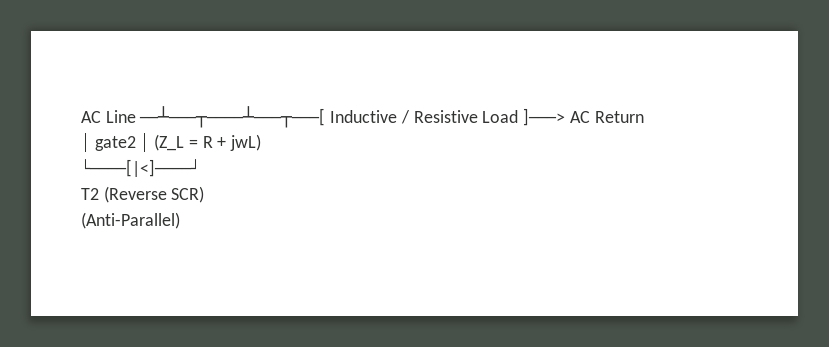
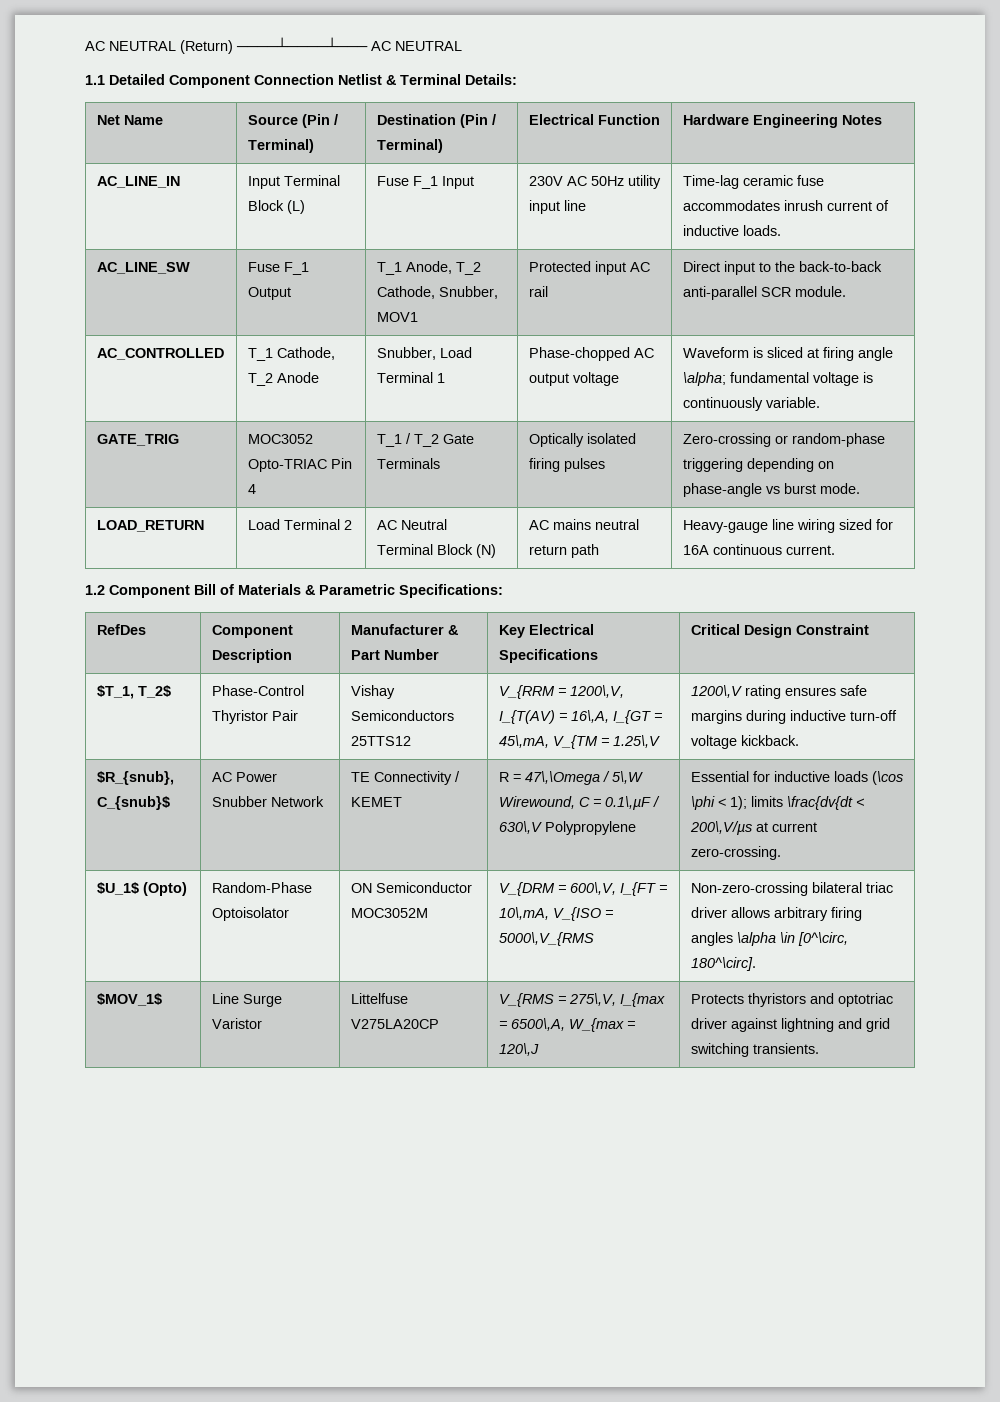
- AC Line ──┴───┬────┴───┬───[ Inductive / Resistive Load ]───> AC Return
- │ gate2 │ (Z_L = R + jwL)
- └────[|<]────┘
- T2 (Reverse SCR)
- (Anti-Parallel)
+ AC NEUTRAL (Return) ────┴────┴─── AC NEUTRAL
+ 1.1 Detailed Component Connection Netlist & Terminal Details:
+ Net Name | Source (Pin / Terminal) | Destination (Pin / Terminal) | Electrical Function | Hardware Engineering Notes
+ AC_LINE_IN | Input Terminal Block (L) | Fuse F_1 Input | 230V AC 50Hz utility input line | Time-lag ceramic fuse accommodates inrush current of inductive loads.
+ AC_LINE_SW | Fuse F_1 Output | T_1 Anode, T_2 Cathode, Snubber, MOV1 | Protected input AC rail | Direct input to the back-to-back anti-parallel SCR module.
+ AC_CONTROLLED | T_1 Cathode, T_2 Anode | Snubber, Load Terminal 1 | Phase-chopped AC output voltage | Waveform is sliced at firing angle \alpha; fundamental voltage is continuously variable.
+ GATE_TRIG | MOC3052 Opto-TRIAC Pin 4 | T_1 / T_2 Gate Terminals | Optically isolated firing pulses | Zero-crossing or random-phase triggering depending on phase-angle vs burst mode.
+ LOAD_RETURN | Load Terminal 2 | AC Neutral Terminal Block (N) | AC mains neutral return path | Heavy-gauge line wiring sized for 16A continuous current.
+ 1.2 Component Bill of Materials & Parametric Specifications:
+ RefDes | Component Description | Manufacturer & Part Number | Key Electrical Specifications | Critical Design Constraint
+ $T_1, T_2$ | Phase-Control Thyristor Pair | Vishay Semiconductors 25TTS12 | V_{RRM = 1200\,V, I_{T(AV) = 16\,A, I_{GT = 45\,mA, V_{TM = 1.25\,V | 1200\,V rating ensures safe margins during inductive turn-off voltage kickback.
+ $R_{snub}, C_{snub}$ | AC Power Snubber Network | TE Connectivity / KEMET | R = 47\,\Omega / 5\,W Wirewound, C = 0.1\,µF / 630\,V Polypropylene | Essential for inductive loads (\cos \phi < 1); limits \frac{dv{dt < 200\,V/µs at current zero-crossing.
+ $U_1$ (Opto) | Random-Phase Optoisolator | ON Semiconductor MOC3052M | V_{DRM = 600\,V, I_{FT = 10\,mA, V_{ISO = 5000\,V_{RMS | Non-zero-crossing bilateral triac driver allows arbitrary firing angles \alpha \in [0^\circ, 180^\circ].
+ $MOV_1$ | Line Surge Varistor | Littelfuse V275LA20CP | V_{RMS = 275\,V, I_{max = 6500\,A, W_{max = 120\,J | Protects thyristors and optotriac driver against lightning and grid switching transients.

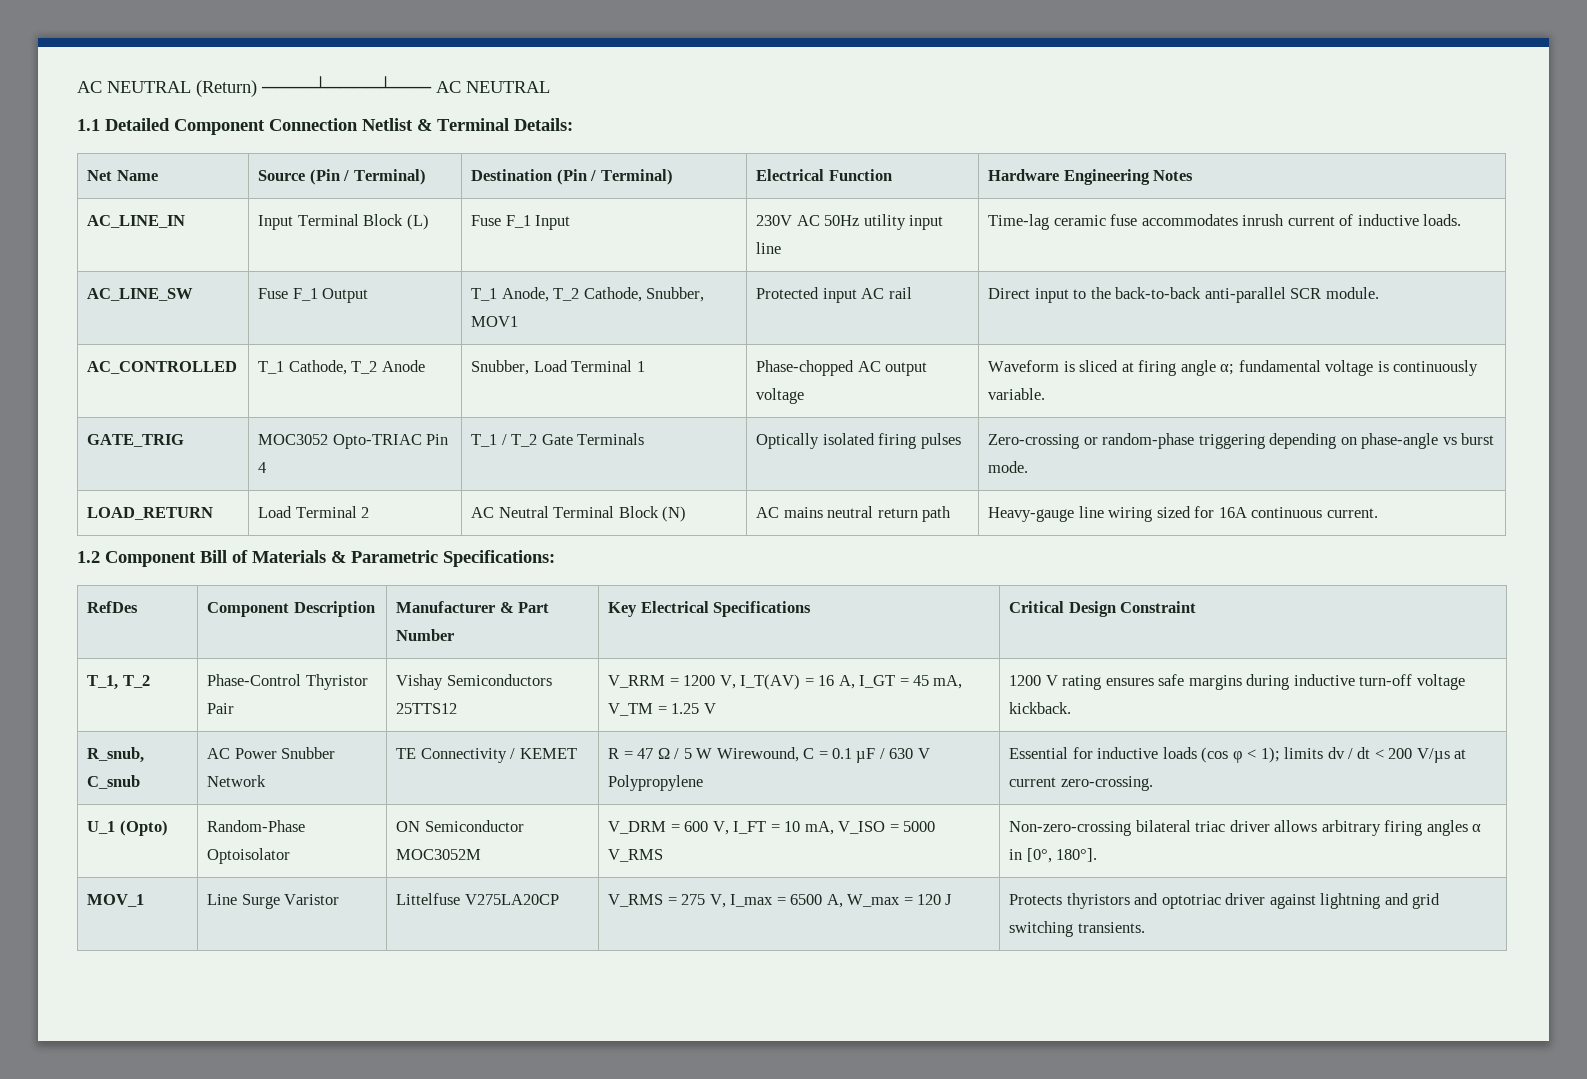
- AC_CONTROLLED | T_1 Cathode, T_2 Anode | Snubber, Load Terminal 1 | Phase-chopped AC output voltage | Waveform is sliced at firing angle \alpha; fundamental voltage is continuously variable.
+ AC_CONTROLLED | T_1 Cathode, T_2 Anode | Snubber, Load Terminal 1 | Phase-chopped AC output voltage | Waveform is sliced at firing angle α; fundamental voltage is continuously variable.
- $T_1, T_2$ | Phase-Control Thyristor Pair | Vishay Semiconductors 25TTS12 | V_{RRM = 1200\,V, I_{T(AV) = 16\,A, I_{GT = 45\,mA, V_{TM = 1.25\,V | 1200\,V rating ensures safe margins during inductive turn-off voltage kickback.
+ T_1, T_2 | Phase-Control Thyristor Pair | Vishay Semiconductors 25TTS12 | V_RRM = 1200 V, I_T(AV) = 16 A, I_GT = 45 mA, V_TM = 1.25 V | 1200 V rating ensures safe margins during inductive turn-off voltage kickback.
- $R_{snub}, C_{snub}$
+ R_snub, C_snub
- R = 47\,\Omega / 5\,W Wirewound, C = 0.1\,µF / 630\,V Polypropylene
+ R = 47 Ω / 5 W Wirewound, C = 0.1 µF / 630 V Polypropylene
- Essential for inductive loads (\cos \phi < 1); limits \frac{dv{dt < 200\,V/µs at current zero-crossing.
+ Essential for inductive loads (cos φ < 1); limits dv / dt < 200 V/µs at current zero-crossing.
- $U_1$ (Opto) | Random-Phase Optoisolator | ON Semiconductor MOC3052M | V_{DRM = 600\,V, I_{FT = 10\,mA, V_{ISO = 5000\,V_{RMS | Non-zero-crossing bilateral triac driver allows arbitrary firing angles \alpha \in [0^\circ, 180^\circ].
- $MOV_1$ | Line Surge Varistor | Littelfuse V275LA20CP | V_{RMS = 275\,V, I_{max = 6500\,A, W_{max = 120\,J | Protects thyristors and optotriac driver against lightning and grid switching transients.
+ U_1 (Opto) | Random-Phase Optoisolator | ON Semiconductor MOC3052M | V_DRM = 600 V, I_FT = 10 mA, V_ISO = 5000 V_RMS | Non-zero-crossing bilateral triac driver allows arbitrary firing angles α in [0°, 180°].
+ MOV_1 | Line Surge Varistor | Littelfuse V275LA20CP | V_RMS = 275 V, I_max = 6500 A, W_max = 120 J | Protects thyristors and optotriac driver against lightning and grid switching transients.

